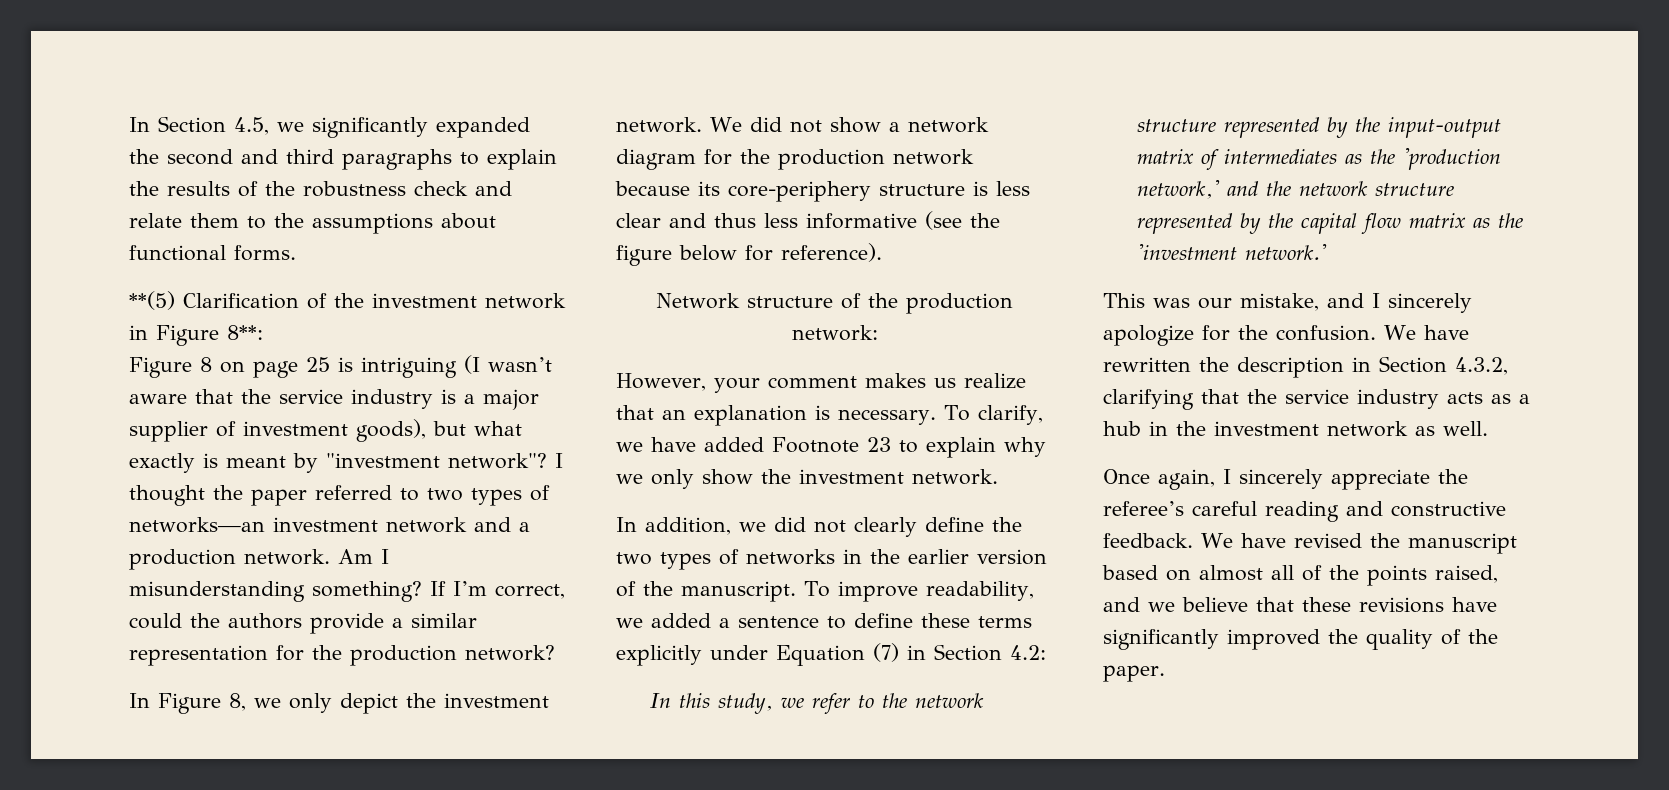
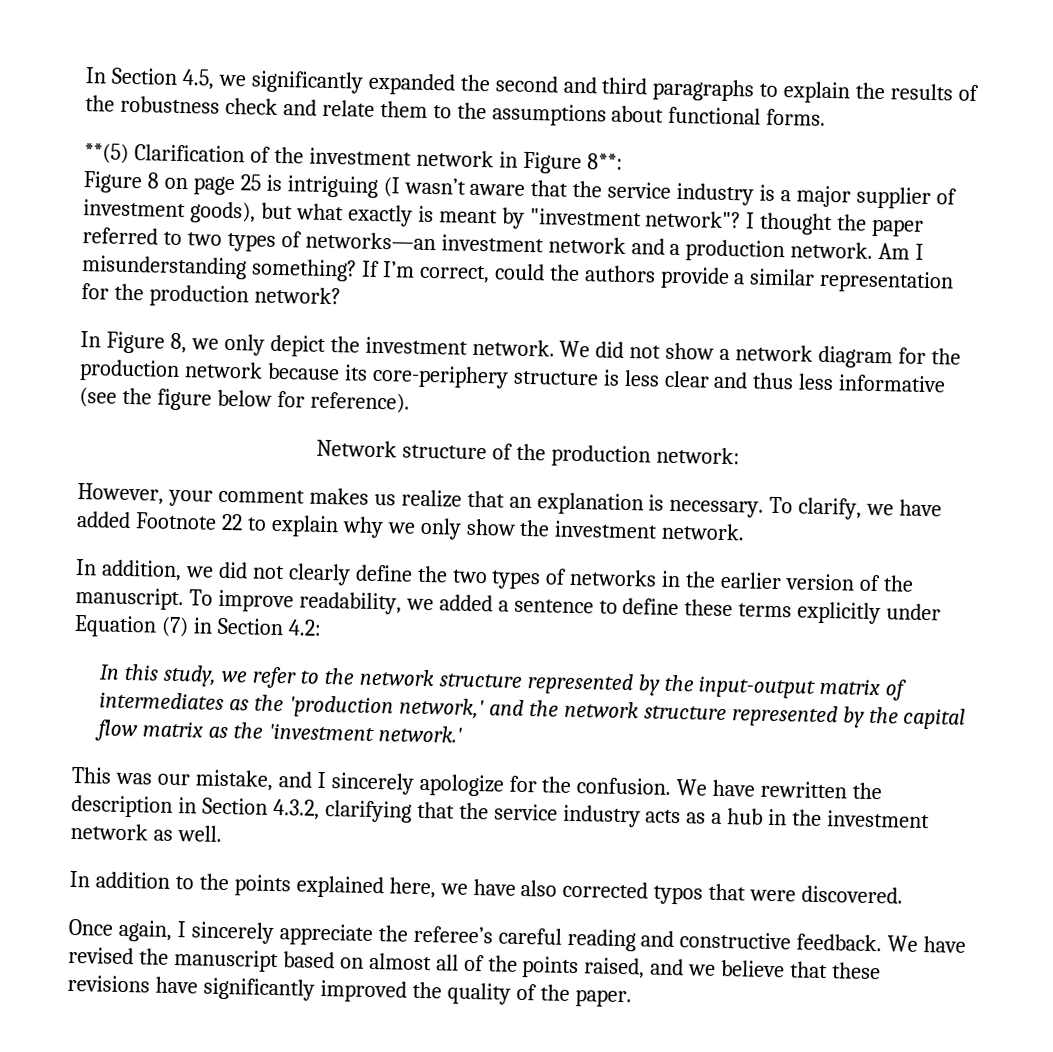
- To clarify, we have added Footnote 23 to explain why we only show the investment network.
+ To clarify, we have added Footnote 22 to explain why we only show the investment network.
+ In addition to the points explained here, we have also corrected typos that were discovered.

